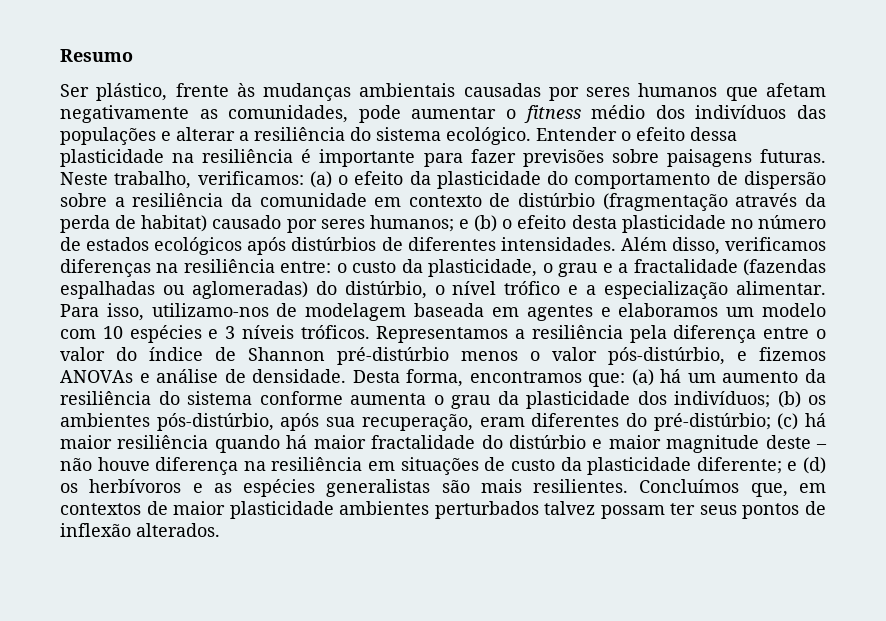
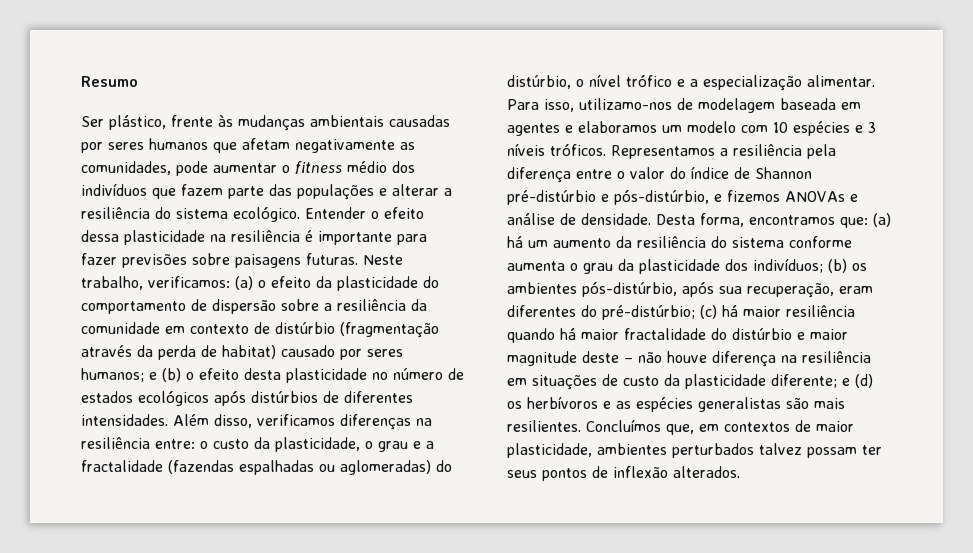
- Ser plástico, frente às mudanças ambientais causadas por seres humanos que afetam negativamente as comunidades, pode aumentar o fitness médio dos indivíduos das populações e alterar a resiliência do sistema ecológico.
+ Ser plástico, frente às mudanças ambientais causadas por seres humanos que afetam negativamente as comunidades, pode aumentar o fitness médio dos indivíduos que fazem parte das populações e alterar a resiliência do sistema ecológico.
- Representamos a resiliência pela diferença entre o valor do índice de Shannon pré-distúrbio menos o valor pós-distúrbio, e fizemos ANOVAs e análise de densidade.
+ Representamos a resiliência pela diferença entre o valor do índice de Shannon pré-distúrbio e pós-distúrbio, e fizemos ANOVAs e análise de densidade.
- Concluímos que, em contextos de maior plasticidade ambientes perturbados talvez possam ter seus pontos de inflexão alterados.
+ Concluímos que, em contextos de maior plasticidade, ambientes perturbados talvez possam ter seus pontos de inflexão alterados.

